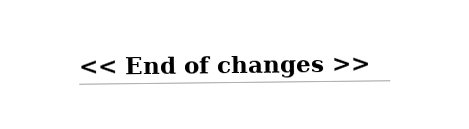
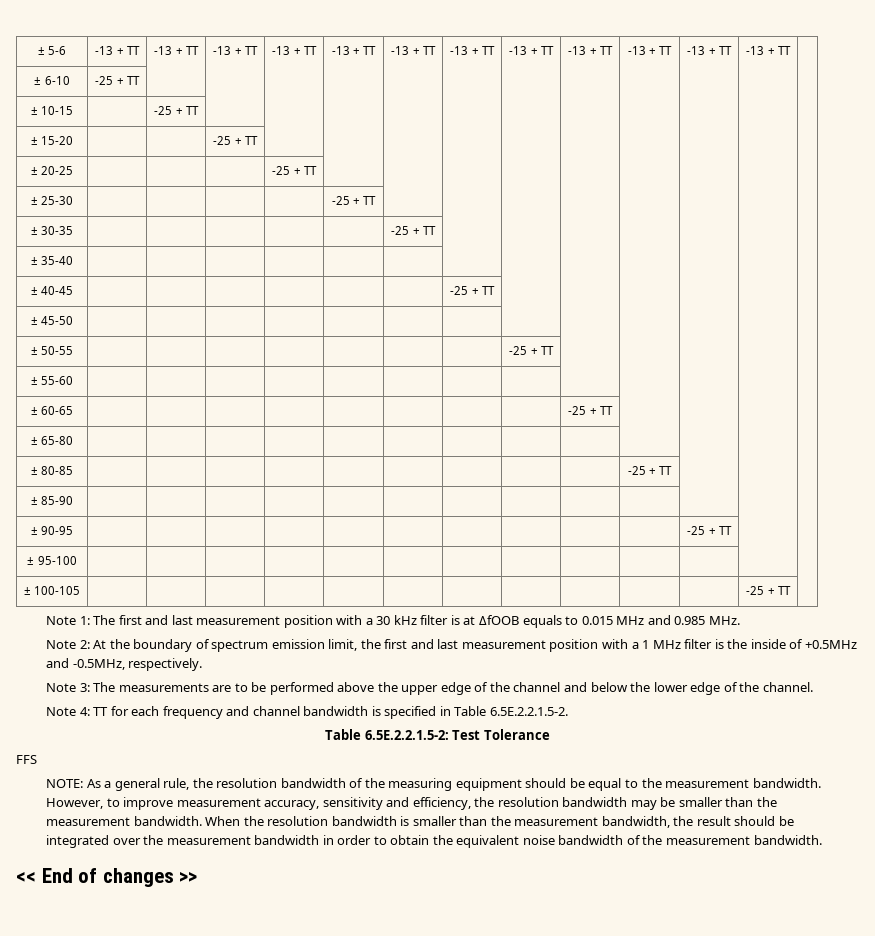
+ ± 5-6 | -13 + TT | -13 + TT | -13 + TT | -13 + TT | -13 + TT | -13 + TT | -13 + TT | -13 + TT | -13 + TT | -13 + TT | -13 + TT | -13 + TT |
+ ± 6-10 | -25 + TT | | | | | | | | | | | |
+ ± 10-15 | | -25 + TT | | | | | | | | | | |
+ ± 15-20 | | | -25 + TT | | | | | | | | | |
+ ± 20-25 | | | | -25 + TT | | | | | | | | |
+ ± 25-30 | | | | | -25 + TT | | | | | | | |
+ ± 30-35 | | | | | | -25 + TT | | | | | | |
+ ± 35-40 | | | | | | | | | | | | |
+ ± 40-45 | | | | | | | -25 + TT | | | | | |
+ ± 45-50 | | | | | | | | | | | | |
+ ± 50-55 | | | | | | | | -25 + TT | | | | |
+ ± 55-60 | | | | | | | | | | | | |
+ ± 60-65 | | | | | | | | | -25 + TT | | | |
+ ± 65-80 | | | | | | | | | | | | |
+ ± 80-85 | | | | | | | | | | -25 + TT | | |
+ ± 85-90 | | | | | | | | | | | | |
+ ± 90-95 | | | | | | | | | | | -25 + TT | |
+ ± 95-100 | | | | | | | | | | | | |
+ ± 100-105 | | | | | | | | | | | | -25 + TT |
+ Note 1: The first and last measurement position with a 30 kHz filter is at ΔfOOB equals to 0.015 MHz and 0.985 MHz.
+ Note 2: At the boundary of spectrum emission limit, the first and last measurement position with a 1 MHz filter is the inside of +0.5MHz and -0.5MHz, respectively.
+ Note 3: The measurements are to be performed above the upper edge of the channel and below the lower edge of the channel.
+ Note 4: TT for each frequency and channel bandwidth is specified in Table 6.5E.2.2.1.5-2.
+ Table 6.5E.2.2.1.5-2: Test Tolerance
+ FFS
+ NOTE: As a general rule, the resolution bandwidth of the measuring equipment should be equal to the measurement bandwidth. However, to improve measurement accuracy, sensitivity and efficiency, the resolution bandwidth may be smaller than the measurement bandwidth. When the resolution bandwidth is smaller than the measurement bandwidth, the result should be integrated over the measurement bandwidth in order to obtain the equivalent noise bandwidth of the measurement bandwidth.

